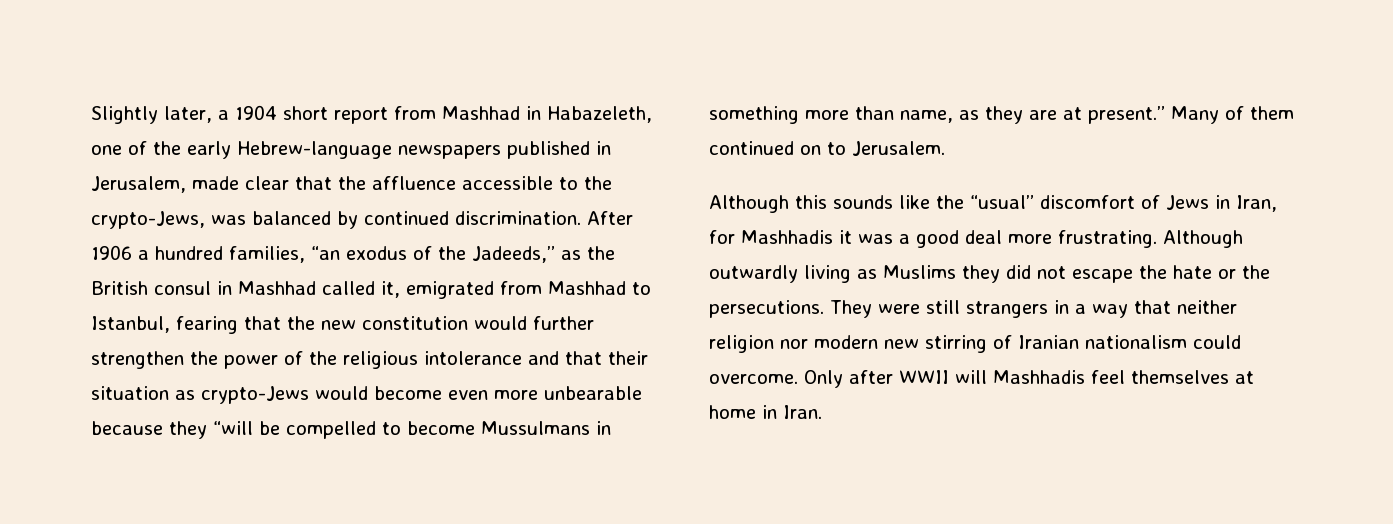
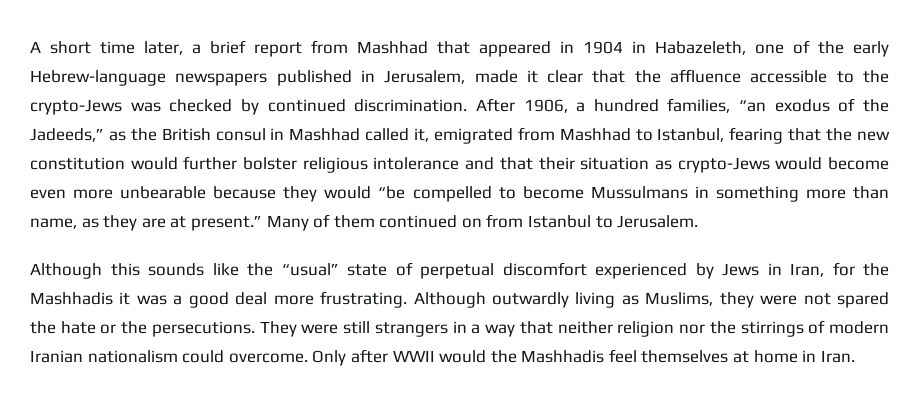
- Slightly later, a 1904 short report from Mashhad in Habazeleth, one of the early Hebrew-language newspapers published in Jerusalem, made clear that the affluence accessible to the crypto-Jews, was balanced by continued discrimination.
+ A short time later, a brief report from Mashhad that appeared in 1904 in Habazeleth, one of the early Hebrew-language newspapers published in Jerusalem, made it clear that the affluence accessible to the crypto-Jews was checked by continued discrimination.
- After 1906 a hundred families, “an exodus of the Jadeeds,” as the British consul in Mashhad called it, emigrated from Mashhad to Istanbul, fearing that the new constitution would further strengthen the power of the religious intolerance and that their situation as crypto-Jews would become even more unbearable because they “will be compelled to become Mussulmans in something more than name, as they are at present.”
+ After 1906, a hundred families, “an exodus of the Jadeeds,” as the British consul in Mashhad called it, emigrated from Mashhad to Istanbul, fearing that the new constitution would further bolster religious intolerance and that their situation as crypto-Jews would become even more unbearable because they would “be compelled to become Mussulmans in something more than name, as they are at present.”
- Many of them continued on to Jerusalem.
+ Many of them continued on from Istanbul to Jerusalem.
- Although this sounds like the “usual” discomfort of Jews in Iran, for Mashhadis it was a good deal more frustrating.
+ Although this sounds like the “usual” state of perpetual discomfort experienced by Jews in Iran, for the Mashhadis it was a good deal more frustrating.
- Although outwardly living as Muslims they did not escape the hate or the persecutions.
+ Although outwardly living as Muslims, they were not spared the hate or the persecutions.
- They were still strangers in a way that neither religion nor modern new stirring of Iranian nationalism could overcome.
+ They were still strangers in a way that neither religion nor the stirrings of modern Iranian nationalism could overcome.
- Only after WWII will Mashhadis feel themselves at home in Iran.
+ Only after WWII would the Mashhadis feel themselves at home in Iran.

